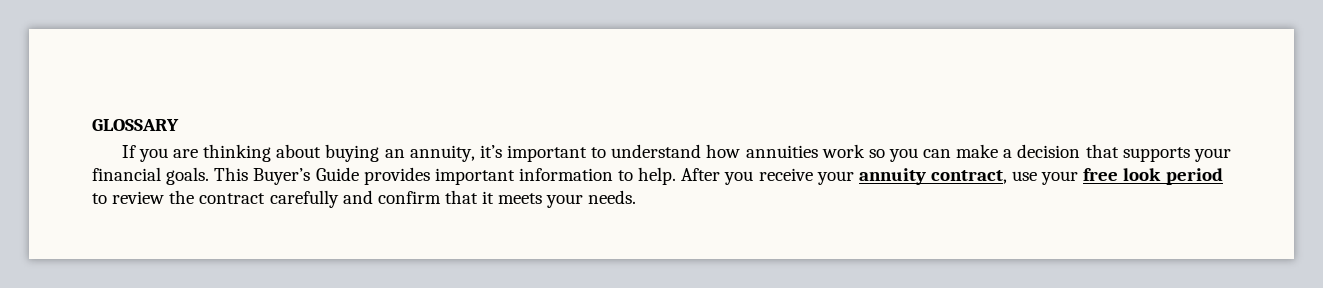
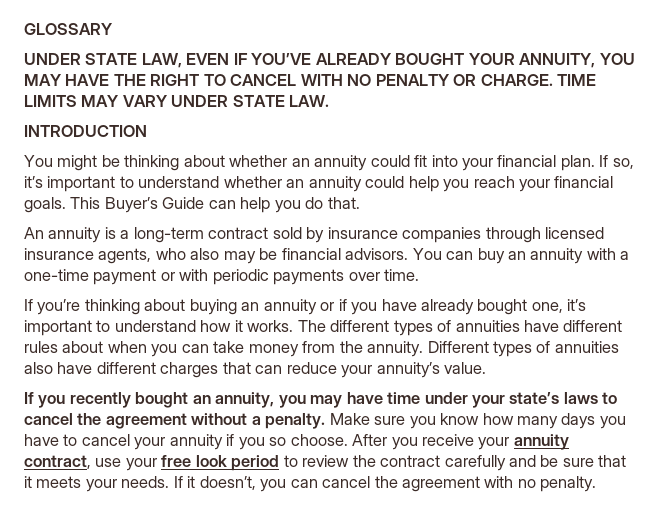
- If you are thinking about buying an annuity, it’s important to understand how annuities work so you can make a decision that supports your financial goals.
+ UNDER STATE LAW, EVEN IF YOU’VE ALREADY BOUGHT YOUR ANNUITY, YOU MAY HAVE THE RIGHT TO CANCEL WITH NO PENALTY OR CHARGE. TIME LIMITS MAY VARY UNDER STATE LAW.
+ INTRODUCTION
+ You might be thinking about whether an annuity could fit into your financial plan. If so, it’s important to understand whether an annuity could help you reach your financial goals.
- This Buyer’s Guide provides important information to help.
+ This Buyer’s Guide can help you do that.
+ An annuity is a long-term contract sold by insurance companies through licensed insurance agents, who also may be financial advisors. You can buy an annuity with a one-time payment or with periodic payments over time.
+ If you’re thinking about buying an annuity or if you have already bought one, it’s important to understand how it works. The different types of annuities have different rules about when you can take money from the annuity. Different types of annuities also have different charges that can reduce your annuity’s value.
+ If you recently bought an annuity, you may have time under your state’s laws to cancel the agreement without a penalty. Make sure you know how many days you have to cancel your annuity if you so choose.
- After you receive your annuity contract, use your free look period to review the contract carefully and confirm that it meets your needs.
+ After you receive your annuity contract, use your free look period to review the contract carefully and be sure that it meets your needs.
+ If it doesn’t, you can cancel the agreement with no penalty.

